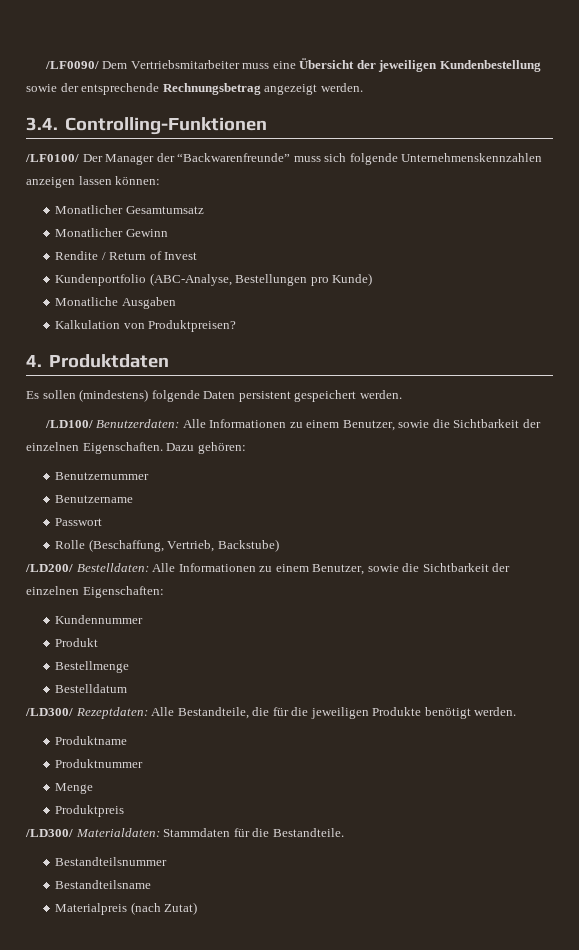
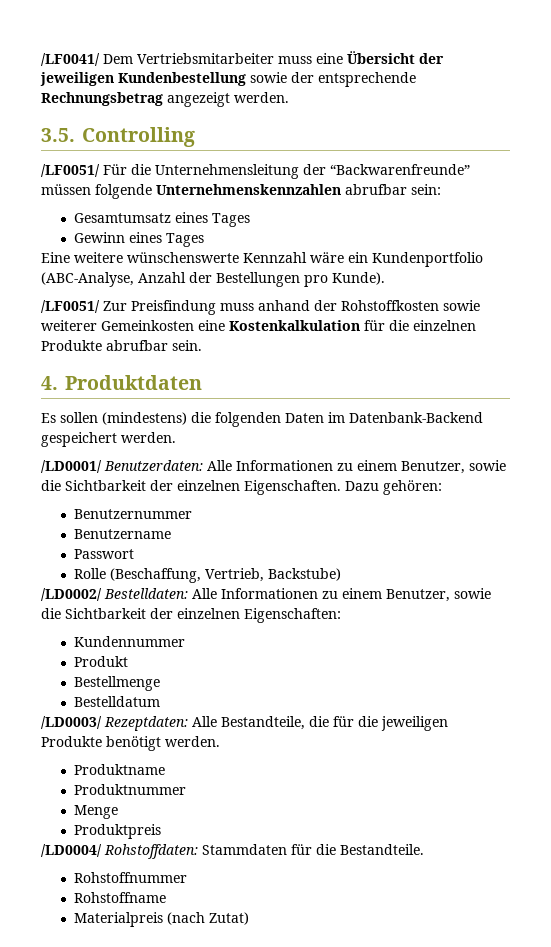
- /LF0090/ Dem Vertriebsmitarbeiter muss eine Übersicht der jeweiligen Kundenbestellung sowie der entsprechende Rechnungsbetrag angezeigt werden.
+ /LF0041/ Dem Vertriebsmitarbeiter muss eine Übersicht der jeweiligen Kundenbestellung sowie der entsprechende Rechnungsbetrag angezeigt werden.
- 3.4. Controlling-Funktionen
- /LF0100/ Der Manager der “Backwarenfreunde” muss sich folgende Unternehmenskennzahlen anzeigen lassen können:
- Monatlicher Gesamtumsatz
- Monatlicher Gewinn
- Rendite / Return of Invest
- Kundenportfolio (ABC-Analyse, Bestellungen pro Kunde)
- Monatliche Ausgaben
- Kalkulation von Produktpreisen?
+ 3.5. Controlling
+ /LF0051/ Für die Unternehmensleitung der “Backwarenfreunde” müssen folgende Unternehmenskennzahlen abrufbar sein:
+ Gesamtumsatz eines Tages
+ Gewinn eines Tages
+ Eine weitere wünschenswerte Kennzahl wäre ein Kundenportfolio (ABC-Analyse, Anzahl der Bestellungen pro Kunde).
+ /LF0051/ Zur Preisfindung muss anhand der Rohstoffkosten sowie weiterer Gemeinkosten eine Kostenkalkulation für die einzelnen Produkte abrufbar sein.
- Es sollen (mindestens) folgende Daten persistent gespeichert werden.
+ Es sollen (mindestens) die folgenden Daten im Datenbank-Backend gespeichert werden.
- /LD100/ Benutzerdaten: Alle Informationen zu einem Benutzer, sowie die Sichtbarkeit der einzelnen Eigenschaften.
+ /LD0001/ Benutzerdaten: Alle Informationen zu einem Benutzer, sowie die Sichtbarkeit der einzelnen Eigenschaften.
- /LD200/ Bestelldaten: Alle Informationen zu einem Benutzer, sowie die Sichtbarkeit der einzelnen Eigenschaften:
+ /LD0002/ Bestelldaten: Alle Informationen zu einem Benutzer, sowie die Sichtbarkeit der einzelnen Eigenschaften:
- /LD300/ Rezeptdaten: Alle Bestandteile, die für die jeweiligen Produkte benötigt werden.
+ /LD0003/ Rezeptdaten: Alle Bestandteile, die für die jeweiligen Produkte benötigt werden.
- /LD300/ Materialdaten: Stammdaten für die Bestandteile.
+ /LD0004/ Rohstoffdaten: Stammdaten für die Bestandteile.
- Bestandteilsnummer
- Bestandteilsname
+ Rohstoffnummer
+ Rohstoffname

